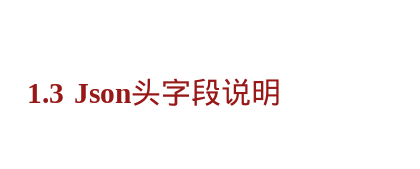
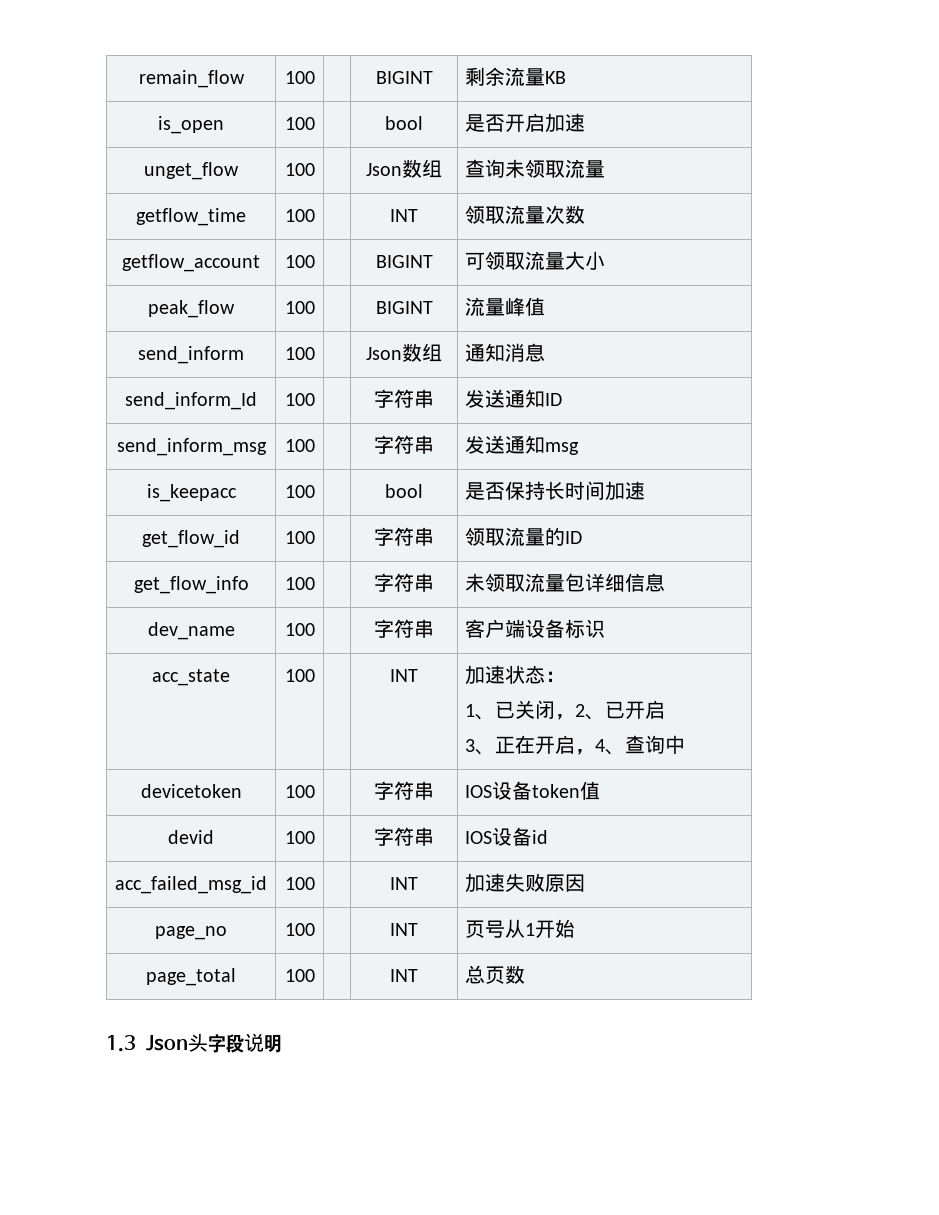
+ remain_flow | 100 | | BIGINT | 剩余流量KB
+ is_open | 100 | | bool | 是否开启加速
+ unget_flow | 100 | | Json数组 | 查询未领取流量
+ getflow_time | 100 | | INT | 领取流量次数
+ getflow_account | 100 | | BIGINT | 可领取流量大小
+ peak_flow | 100 | | BIGINT | 流量峰值
+ send_inform | 100 | | Json数组 | 通知消息
+ send_inform_Id | 100 | | 字符串 | 发送通知ID
+ send_inform_msg | 100 | | 字符串 | 发送通知msg
+ is_keepacc | 100 | | bool | 是否保持长时间加速
+ get_flow_id | 100 | | 字符串 | 领取流量的ID
+ get_flow_info | 100 | | 字符串 | 未领取流量包详细信息
+ dev_name | 100 | | 字符串 | 客户端设备标识
+ acc_state | 100 | | INT | 加速状态：
+ 1、已关闭，2、已开启
+ 3、正在开启，4、查询中
+ devicetoken | 100 | | 字符串 | IOS设备token值
+ devid | 100 | | 字符串 | IOS设备id
+ acc_failed_msg_id | 100 | | INT | 加速失败原因
+ page_no | 100 | | INT | 页号从1开始
+ page_total | 100 | | INT | 总页数

